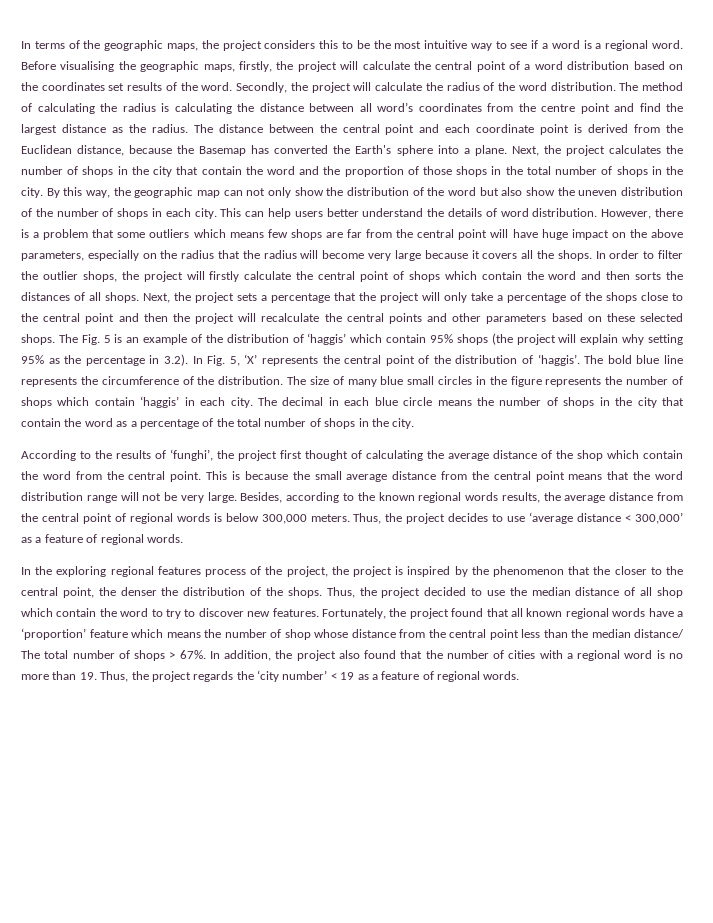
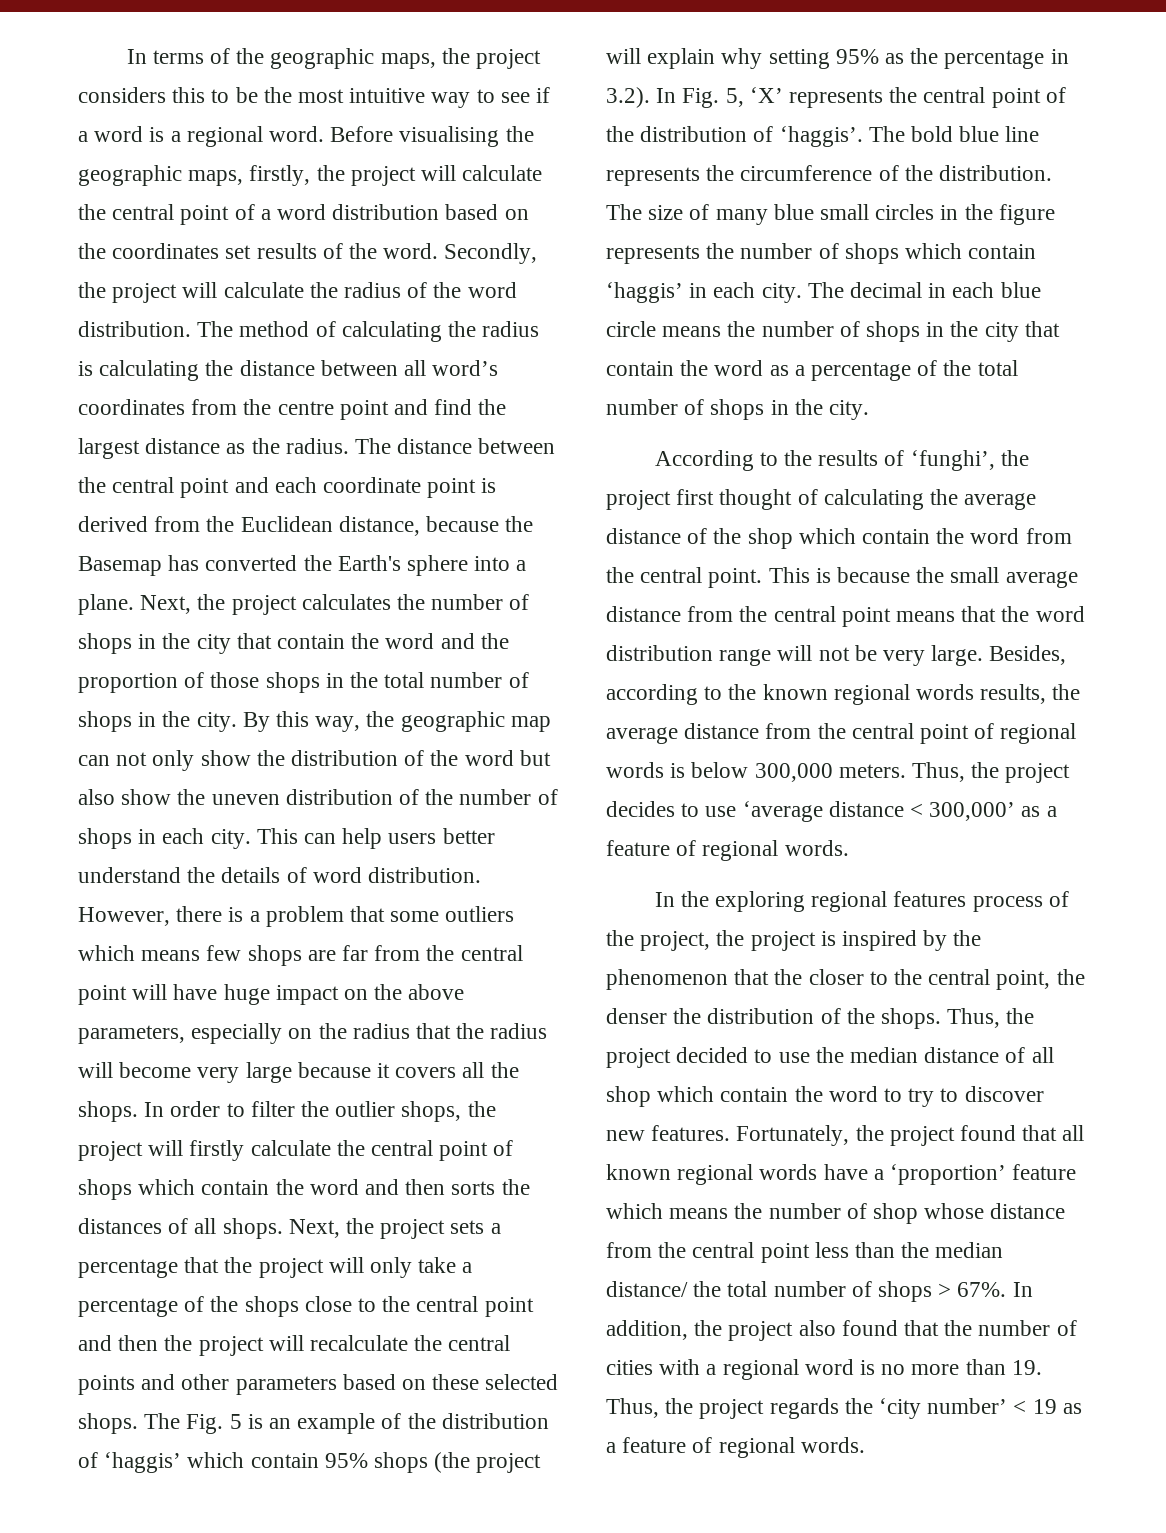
- Fortunately, the project found that all known regional words have a ‘proportion’ feature which means the number of shop whose distance from the central point less than the median distance/ The total number of shops > 67%.
+ Fortunately, the project found that all known regional words have a ‘proportion’ feature which means the number of shop whose distance from the central point less than the median distance/ the total number of shops > 67%.

